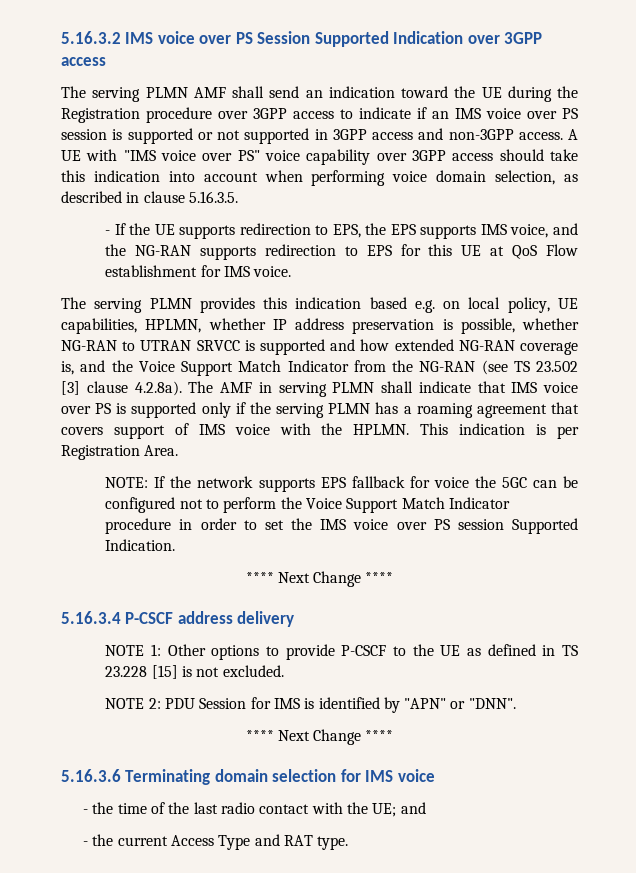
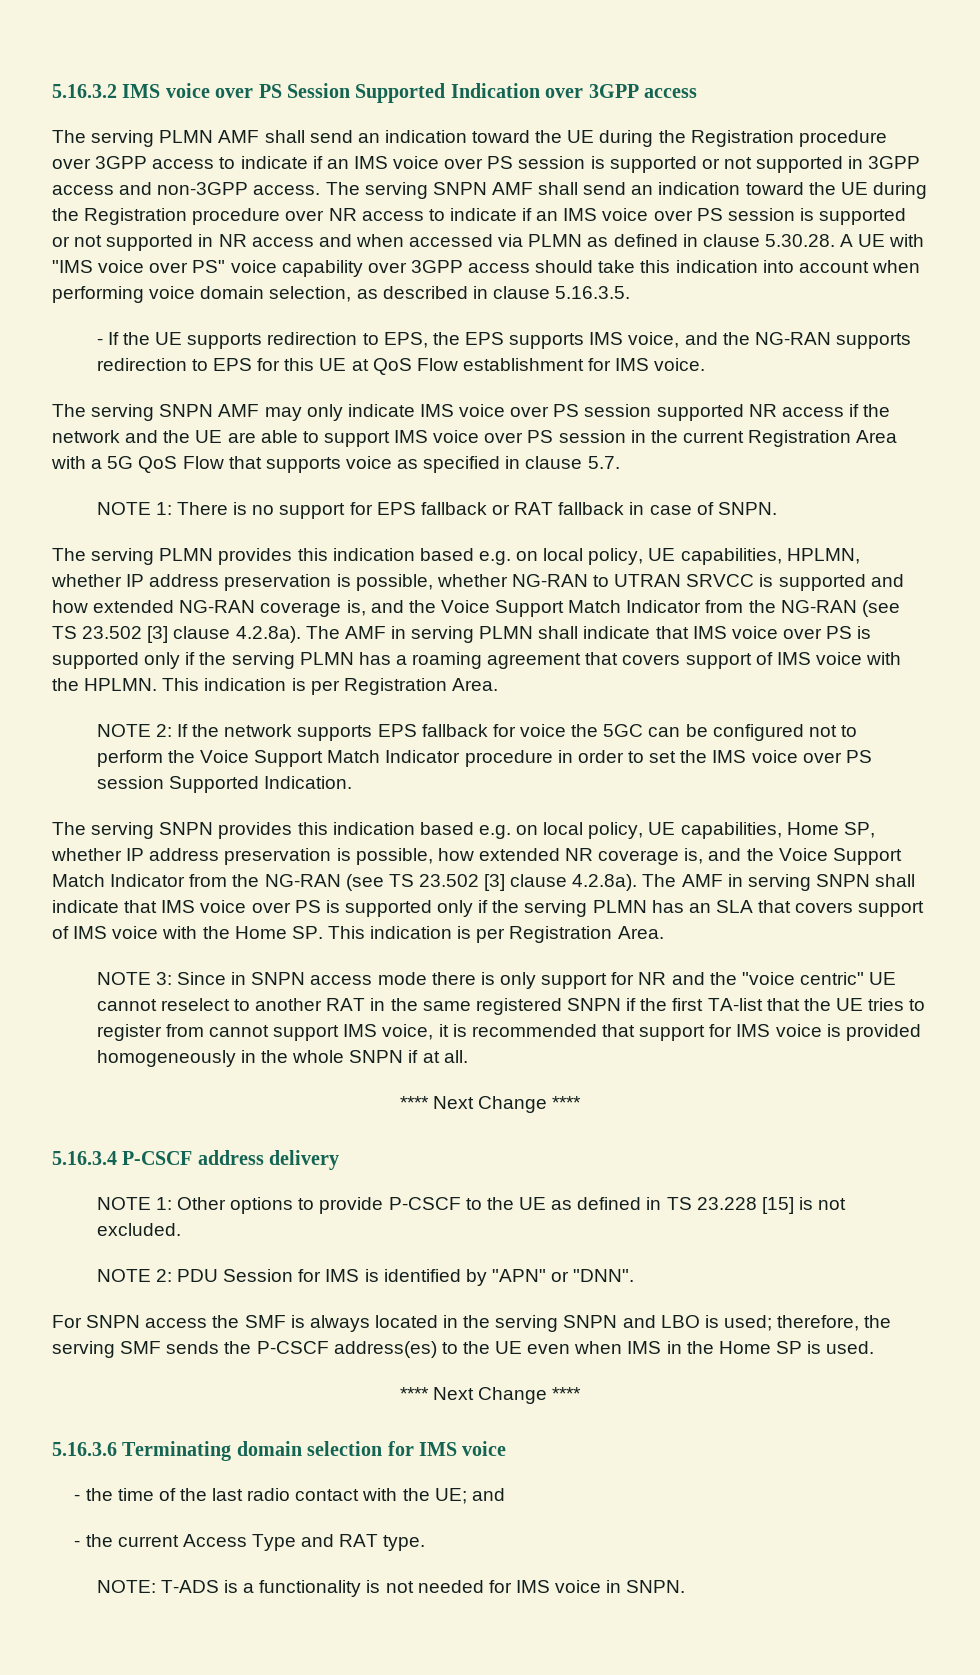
- A UE with "IMS voice over PS" voice capability over 3GPP access should take this indication into account when performing voice domain selection, as described in clause 5.16.3.5.
+ The serving SNPN AMF shall send an indication toward the UE during the Registration procedure over NR access to indicate if an IMS voice over PS session is supported or not supported in NR access and when accessed via PLMN as defined in clause 5.30.28. A UE with "IMS voice over PS" voice capability over 3GPP access should take this indication into account when performing voice domain selection, as described in clause 5.16.3.5.
+ The serving SNPN AMF may only indicate IMS voice over PS session supported NR access if the network and the UE are able to support IMS voice over PS session in the current Registration Area with a 5G QoS Flow that supports voice as specified in clause 5.7.
+ NOTE 1: There is no support for EPS fallback or RAT fallback in case of SNPN.
- NOTE: If the network supports EPS fallback for voice the 5GC can be configured not to perform the Voice Support Match Indicator procedure in order to set the IMS voice over PS session Supported Indication.
+ NOTE 2: If the network supports EPS fallback for voice the 5GC can be configured not to perform the Voice Support Match Indicator procedure in order to set the IMS voice over PS session Supported Indication.
+ The serving SNPN provides this indication based e.g. on local policy, UE capabilities, Home SP, whether IP address preservation is possible, how extended NR coverage is, and the Voice Support Match Indicator from the NG-RAN (see TS 23.502 [3] clause 4.2.8a). The AMF in serving SNPN shall indicate that IMS voice over PS is supported only if the serving PLMN has an SLA that covers support of IMS voice with the Home SP. This indication is per Registration Area.
+ NOTE 3: Since in SNPN access mode there is only support for NR and the "voice centric" UE cannot reselect to another RAT in the same registered SNPN if the first TA-list that the UE tries to register from cannot support IMS voice, it is recommended that support for IMS voice is provided homogeneously in the whole SNPN if at all.
+ For SNPN access the SMF is always located in the serving SNPN and LBO is used; therefore, the serving SMF sends the P-CSCF address(es) to the UE even when IMS in the Home SP is used.
+ NOTE: T-ADS is a functionality is not needed for IMS voice in SNPN.

